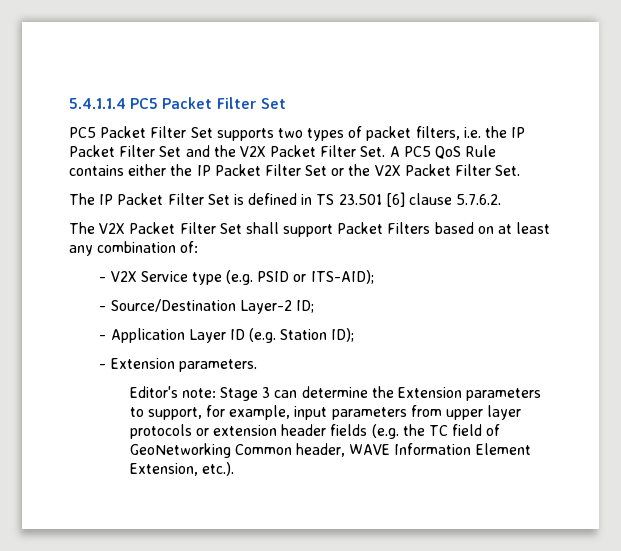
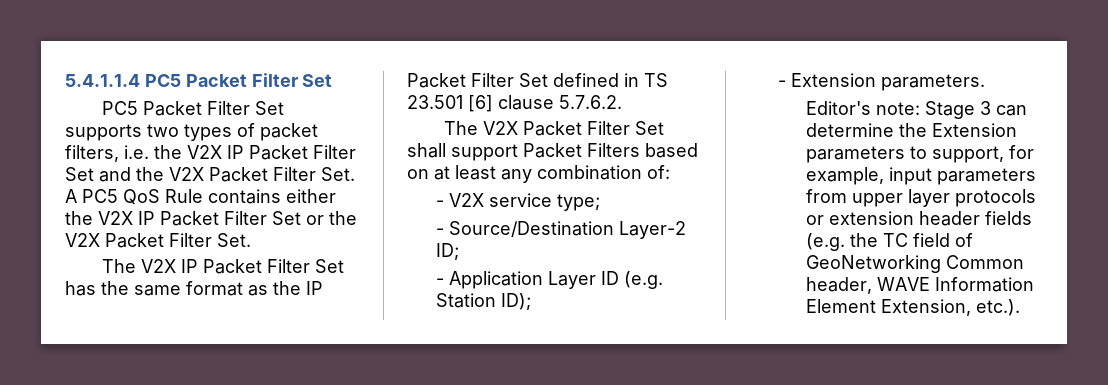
- PC5 Packet Filter Set supports two types of packet filters, i.e. the IP Packet Filter Set and the V2X Packet Filter Set. A PC5 QoS Rule contains either the IP Packet Filter Set or the V2X Packet Filter Set.
+ PC5 Packet Filter Set supports two types of packet filters, i.e. the V2X IP Packet Filter Set and the V2X Packet Filter Set. A PC5 QoS Rule contains either the V2X IP Packet Filter Set or the V2X Packet Filter Set.
- The IP Packet Filter Set is defined in TS 23.501 [6] clause 5.7.6.2.
+ The V2X IP Packet Filter Set has the same format as the IP Packet Filter Set defined in TS 23.501 [6] clause 5.7.6.2.
- - V2X Service type (e.g. PSID or ITS-AID);
+ - V2X service type;

